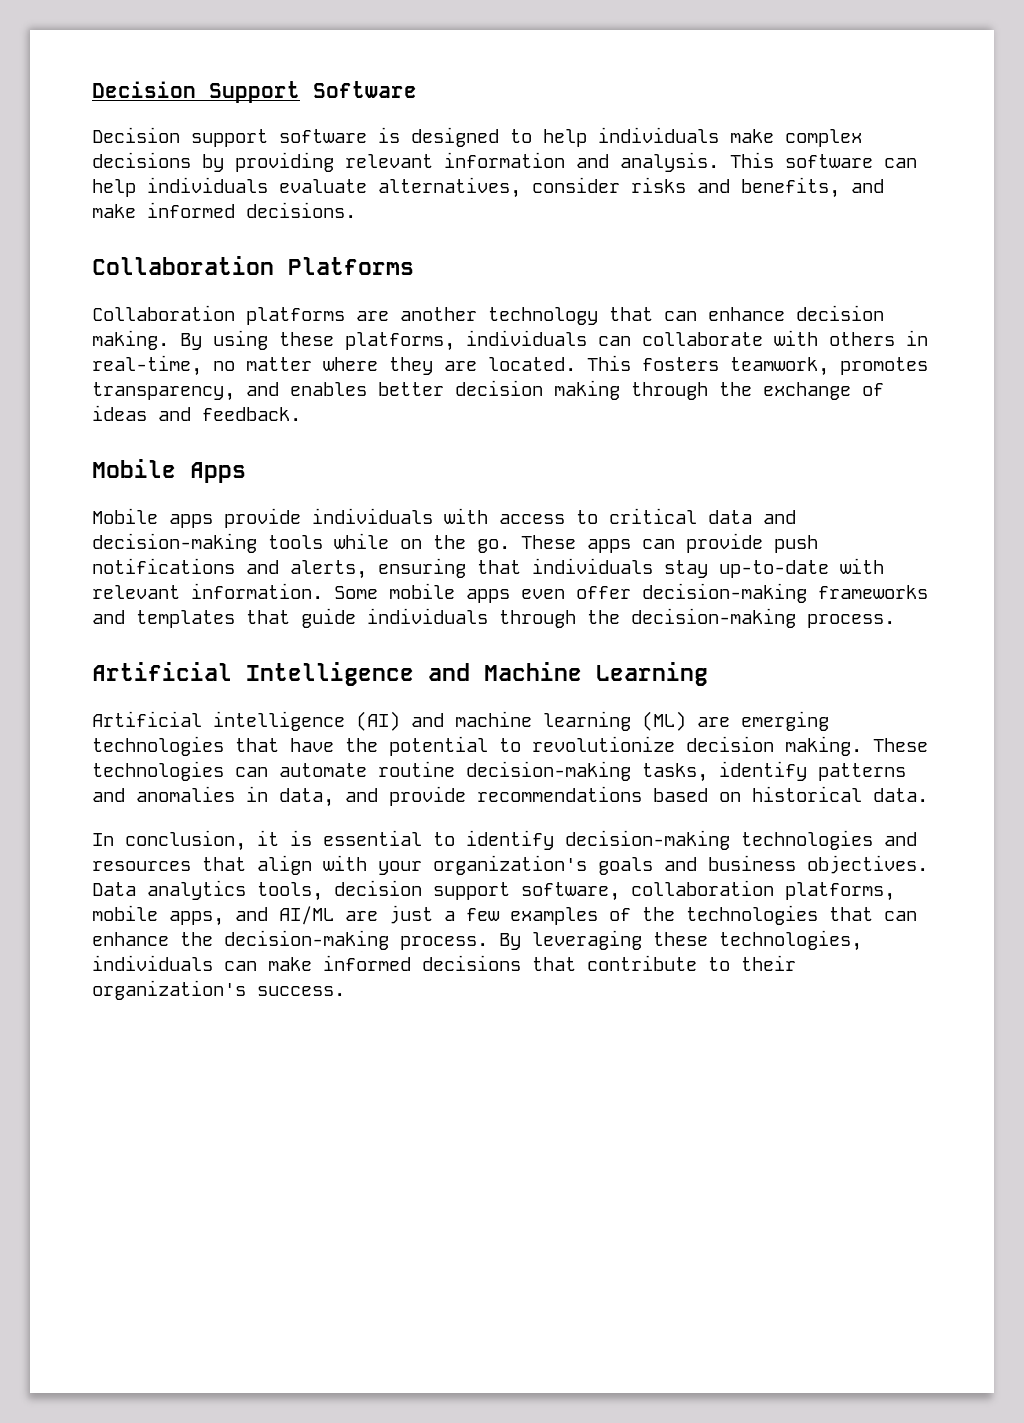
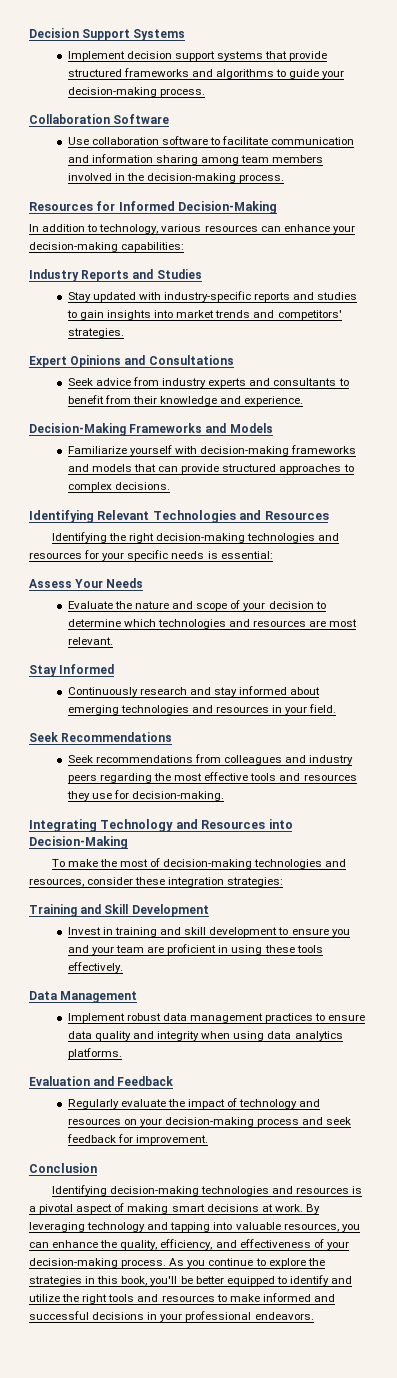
- Decision Support Software
- Decision support software is designed to help individuals make complex decisions by providing relevant information and analysis. This software can help individuals evaluate alternatives, consider risks and benefits, and make informed decisions.
- Collaboration Platforms
- Collaboration platforms are another technology that can enhance decision making. By using these platforms, individuals can collaborate with others in real-time, no matter where they are located. This fosters teamwork, promotes transparency, and enables better decision making through the exchange of ideas and feedback.
- Mobile Apps
- Mobile apps provide individuals with access to critical data and decision-making tools while on the go. These apps can provide push notifications and alerts, ensuring that individuals stay up-to-date with relevant information. Some mobile apps even offer decision-making frameworks and templates that guide individuals through the decision-making process.
- Artificial Intelligence and Machine Learning
- Artificial intelligence (AI) and machine learning (ML) are emerging technologies that have the potential to revolutionize decision making. These technologies can automate routine decision-making tasks, identify patterns and anomalies in data, and provide recommendations based on historical data.
- In conclusion, it is essential to identify decision-making technologies and resources that align with your organization's goals and business objectives. Data analytics tools, decision support software, collaboration platforms, mobile apps, and AI/ML are just a few examples of the technologies that can enhance the decision-making process. By leveraging these technologies, individuals can make informed decisions that contribute to their organization's success.
+ Decision Support Systems
+ Implement decision support systems that provide structured frameworks and algorithms to guide your decision-making process.
+ Collaboration Software
+ Use collaboration software to facilitate communication and information sharing among team members involved in the decision-making process.
+ Resources for Informed Decision-Making
+ In addition to technology, various resources can enhance your decision-making capabilities:
+ Industry Reports and Studies
+ Stay updated with industry-specific reports and studies to gain insights into market trends and competitors' strategies.
+ Expert Opinions and Consultations
+ Seek advice from industry experts and consultants to benefit from their knowledge and experience.
+ Decision-Making Frameworks and Models
+ Familiarize yourself with decision-making frameworks and models that can provide structured approaches to complex decisions.
+ Identifying Relevant Technologies and Resources
+ Identifying the right decision-making technologies and resources for your specific needs is essential:
+ Assess Your Needs
+ Evaluate the nature and scope of your decision to determine which technologies and resources are most relevant.
+ Stay Informed
+ Continuously research and stay informed about emerging technologies and resources in your field.
+ Seek Recommendations
+ Seek recommendations from colleagues and industry peers regarding the most effective tools and resources they use for decision-making.
+ Integrating Technology and Resources into Decision-Making
+ To make the most of decision-making technologies and resources, consider these integration strategies:
+ Training and Skill Development
+ Invest in training and skill development to ensure you and your team are proficient in using these tools effectively.
+ Data Management
+ Implement robust data management practices to ensure data quality and integrity when using data analytics platforms.
+ Evaluation and Feedback
+ Regularly evaluate the impact of technology and resources on your decision-making process and seek feedback for improvement.
+ Conclusion
+ Identifying decision-making technologies and resources is a pivotal aspect of making smart decisions at work. By leveraging technology and tapping into valuable resources, you can enhance the quality, efficiency, and effectiveness of your decision-making process. As you continue to explore the strategies in this book, you'll be better equipped to identify and utilize the right tools and resources to make informed and successful decisions in your professional endeavors.

